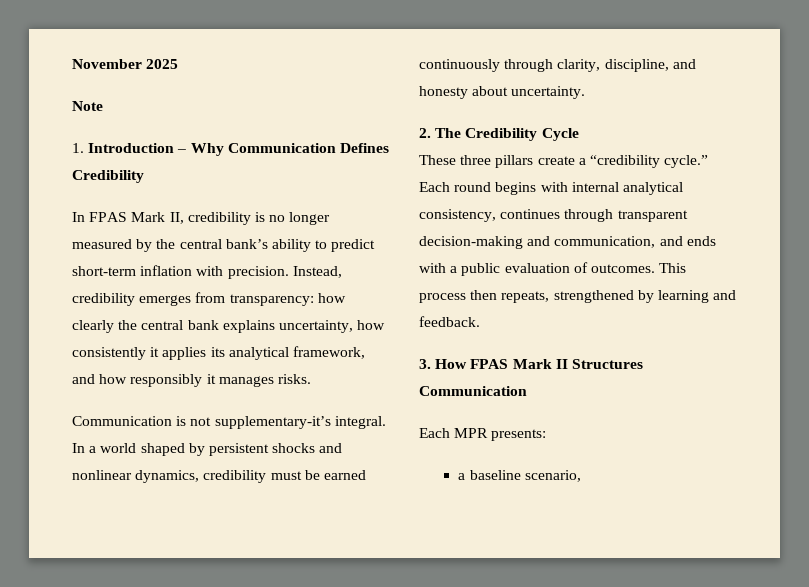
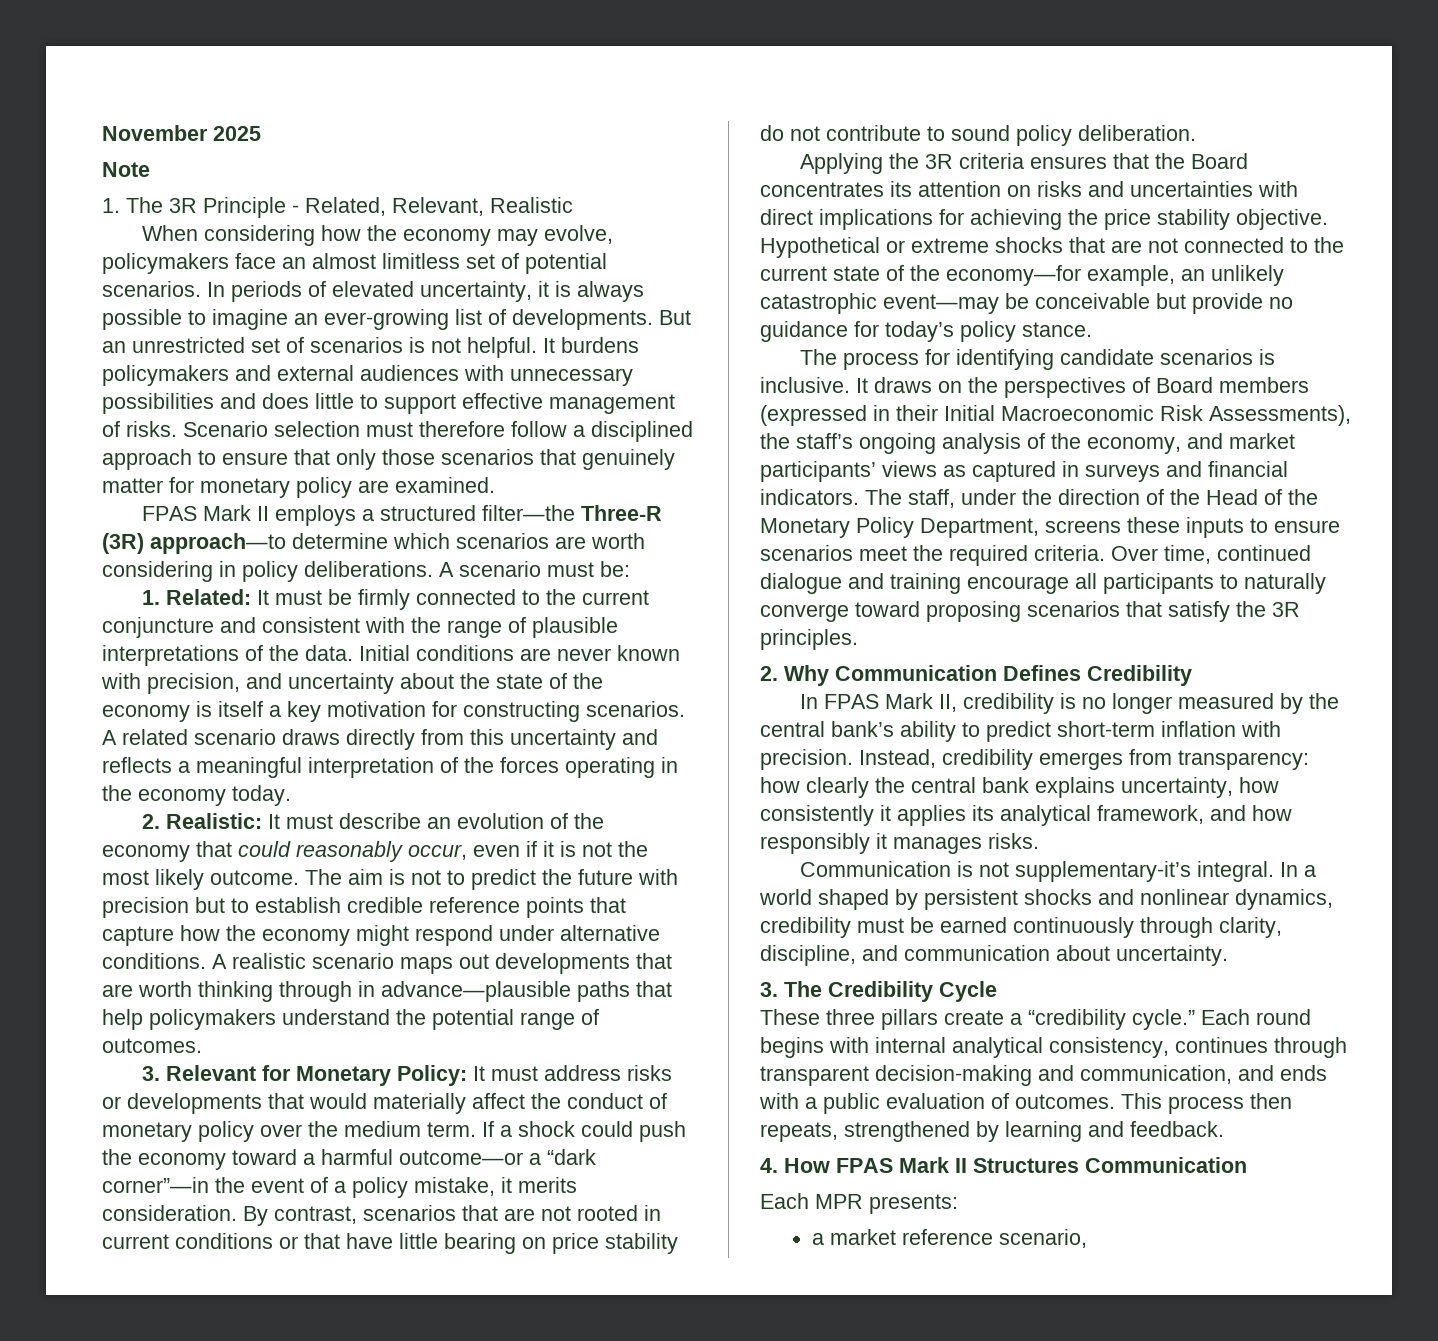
- 1. Introduction – Why Communication Defines Credibility
+ 1. The 3R Principle - Related, Relevant, Realistic
+ When considering how the economy may evolve, policymakers face an almost limitless set of potential scenarios. In periods of elevated uncertainty, it is always possible to imagine an ever-growing list of developments. But an unrestricted set of scenarios is not helpful. It burdens policymakers and external audiences with unnecessary possibilities and does little to support effective management of risks. Scenario selection must therefore follow a disciplined approach to ensure that only those scenarios that genuinely matter for monetary policy are examined.
+ FPAS Mark II employs a structured filter—the Three-R (3R) approach—to determine which scenarios are worth considering in policy deliberations. A scenario must be:
+ 1. Related: It must be firmly connected to the current conjuncture and consistent with the range of plausible interpretations of the data. Initial conditions are never known with precision, and uncertainty about the state of the economy is itself a key motivation for constructing scenarios. A related scenario draws directly from this uncertainty and reflects a meaningful interpretation of the forces operating in the economy today.
+ 2. Realistic: It must describe an evolution of the economy that could reasonably occur, even if it is not the most likely outcome. The aim is not to predict the future with precision but to establish credible reference points that capture how the economy might respond under alternative conditions. A realistic scenario maps out developments that are worth thinking through in advance—plausible paths that help policymakers understand the potential range of outcomes.
+ 3. Relevant for Monetary Policy: It must address risks or developments that would materially affect the conduct of monetary policy over the medium term. If a shock could push the economy toward a harmful outcome—or a “dark corner”—in the event of a policy mistake, it merits consideration. By contrast, scenarios that are not rooted in current conditions or that have little bearing on price stability do not contribute to sound policy deliberation.
+ Applying the 3R criteria ensures that the Board concentrates its attention on risks and uncertainties with direct implications for achieving the price stability objective. Hypothetical or extreme shocks that are not connected to the current state of the economy—for example, an unlikely catastrophic event—may be conceivable but provide no guidance for today’s policy stance.
+ The process for identifying candidate scenarios is inclusive. It draws on the perspectives of Board members (expressed in their Initial Macroeconomic Risk Assessments), the staff’s ongoing analysis of the economy, and market participants’ views as captured in surveys and financial indicators. The staff, under the direction of the Head of the Monetary Policy Department, screens these inputs to ensure scenarios meet the required criteria. Over time, continued dialogue and training encourage all participants to naturally converge toward proposing scenarios that satisfy the 3R principles.
+ 2. Why Communication Defines Credibility
- In a world shaped by persistent shocks and nonlinear dynamics, credibility must be earned continuously through clarity, discipline, and honesty about uncertainty.
+ In a world shaped by persistent shocks and nonlinear dynamics, credibility must be earned continuously through clarity, discipline, and communication about uncertainty.
- 2. The Credibility Cycle
+ 3. The Credibility Cycle
- 3. How FPAS Mark II Structures Communication
+ 4. How FPAS Mark II Structures Communication
- a baseline scenario,
+ a market reference scenario,

